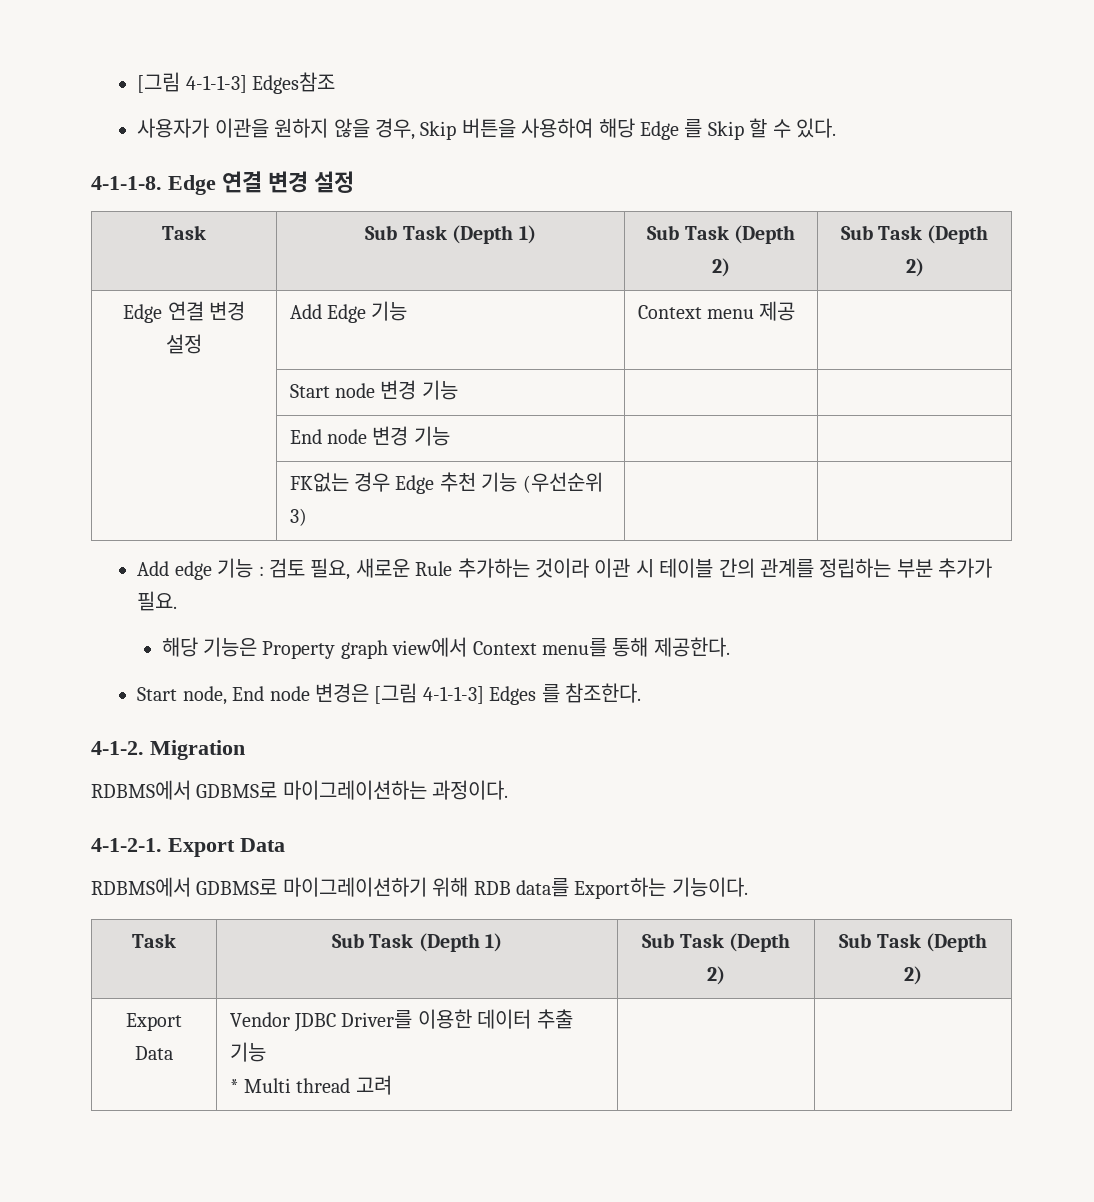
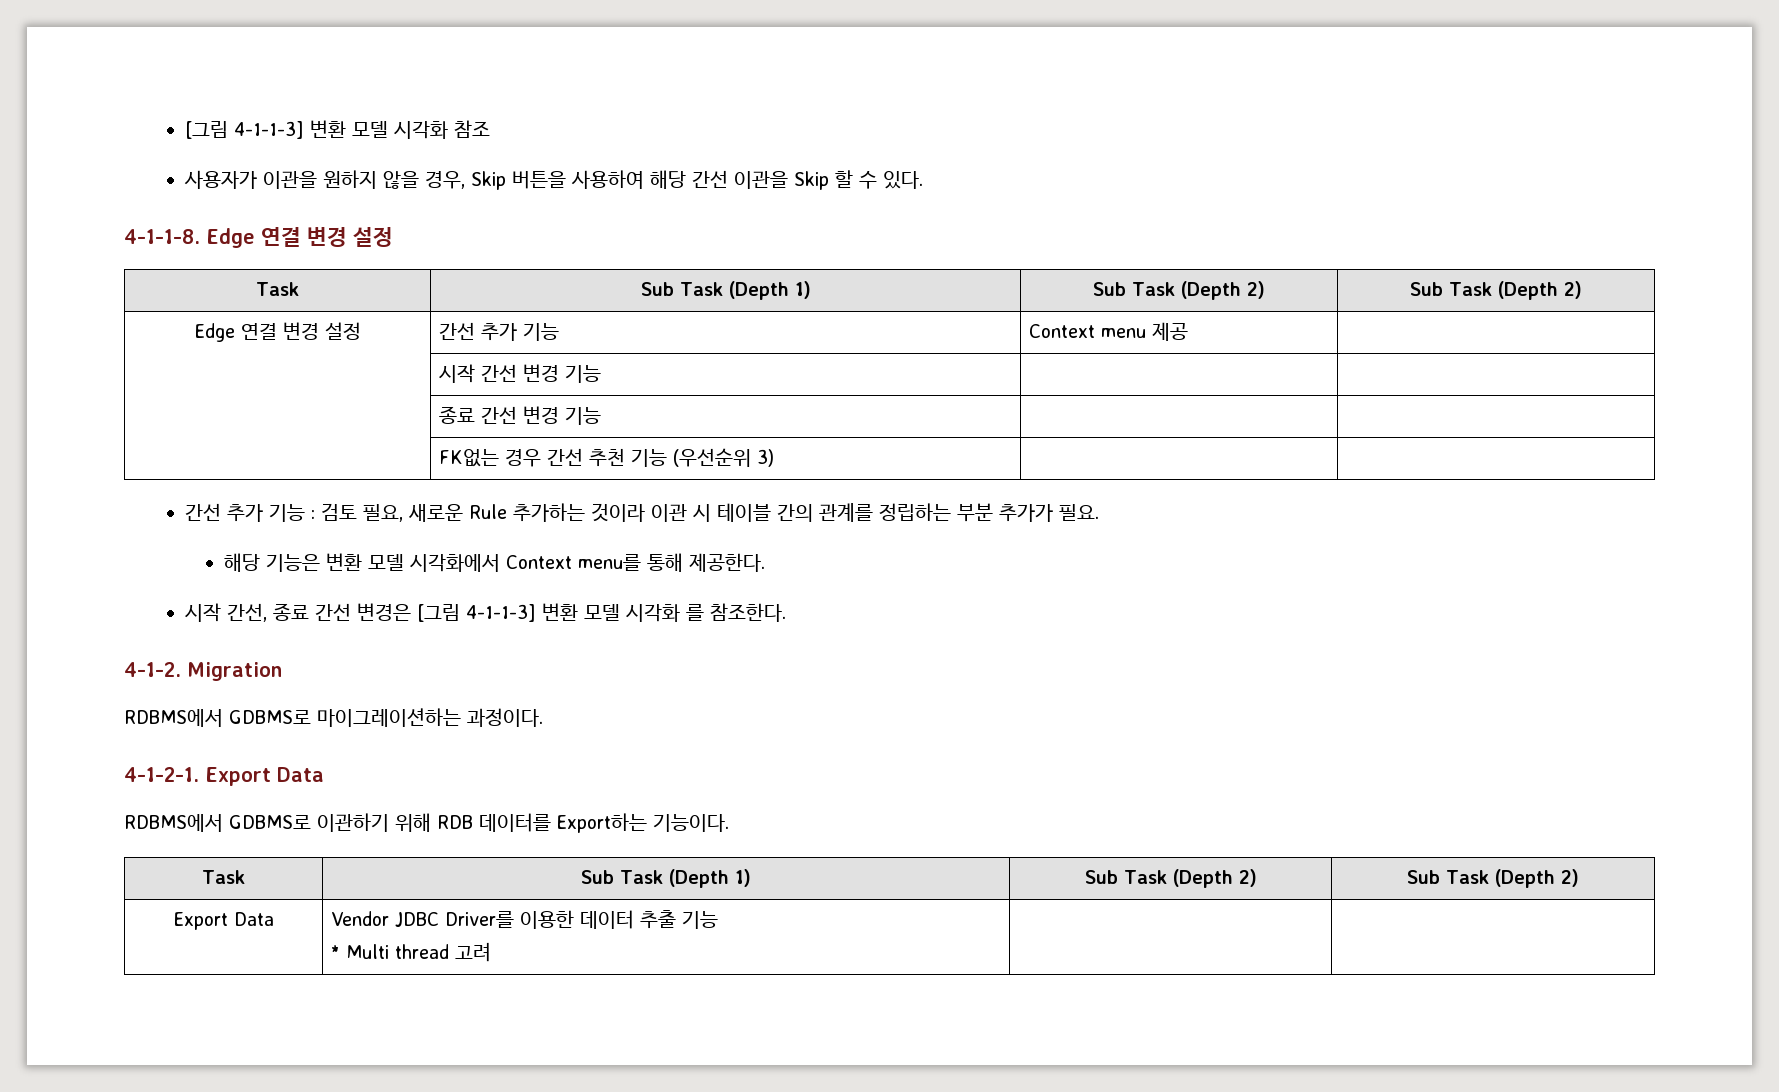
- [그림 4-1-1-3] Edges참조
+ [그림 4-1-1-3] 변환 모델 시각화 참조
- 사용자가 이관을 원하지 않을 경우, Skip 버튼을 사용하여 해당 Edge 를 Skip 할 수 있다.
+ 사용자가 이관을 원하지 않을 경우, Skip 버튼을 사용하여 해당 간선 이관을 Skip 할 수 있다.
- Edge 연결 변경 설정 | Add Edge 기능 | Context menu 제공 |
+ Edge 연결 변경 설정 | 간선 추가 기능 | Context menu 제공 |
- | Start node 변경 기능 | |
- | End node 변경 기능 | |
+ | 시작 간선 변경 기능 | |
+ | 종료 간선 변경 기능 | |
- | FK없는 경우 Edge 추천 기능 (우선순위 3) | |
+ | FK없는 경우 간선 추천 기능 (우선순위 3) | |
- Add edge 기능 : 검토 필요, 새로운 Rule 추가하는 것이라 이관 시 테이블 간의 관계를 정립하는 부분 추가가 필요.
+ 간선 추가 기능 : 검토 필요, 새로운 Rule 추가하는 것이라 이관 시 테이블 간의 관계를 정립하는 부분 추가가 필요.
- 해당 기능은 Property graph view에서 Context menu를 통해 제공한다.
+ 해당 기능은 변환 모델 시각화에서 Context menu를 통해 제공한다.
- Start node, End node 변경은 [그림 4-1-1-3] Edges 를 참조한다.
+ 시작 간선, 종료 간선 변경은 [그림 4-1-1-3] 변환 모델 시각화 를 참조한다.
- RDBMS에서 GDBMS로 마이그레이션하기 위해 RDB data를 Export하는 기능이다.
+ RDBMS에서 GDBMS로 이관하기 위해 RDB 데이터를 Export하는 기능이다.

